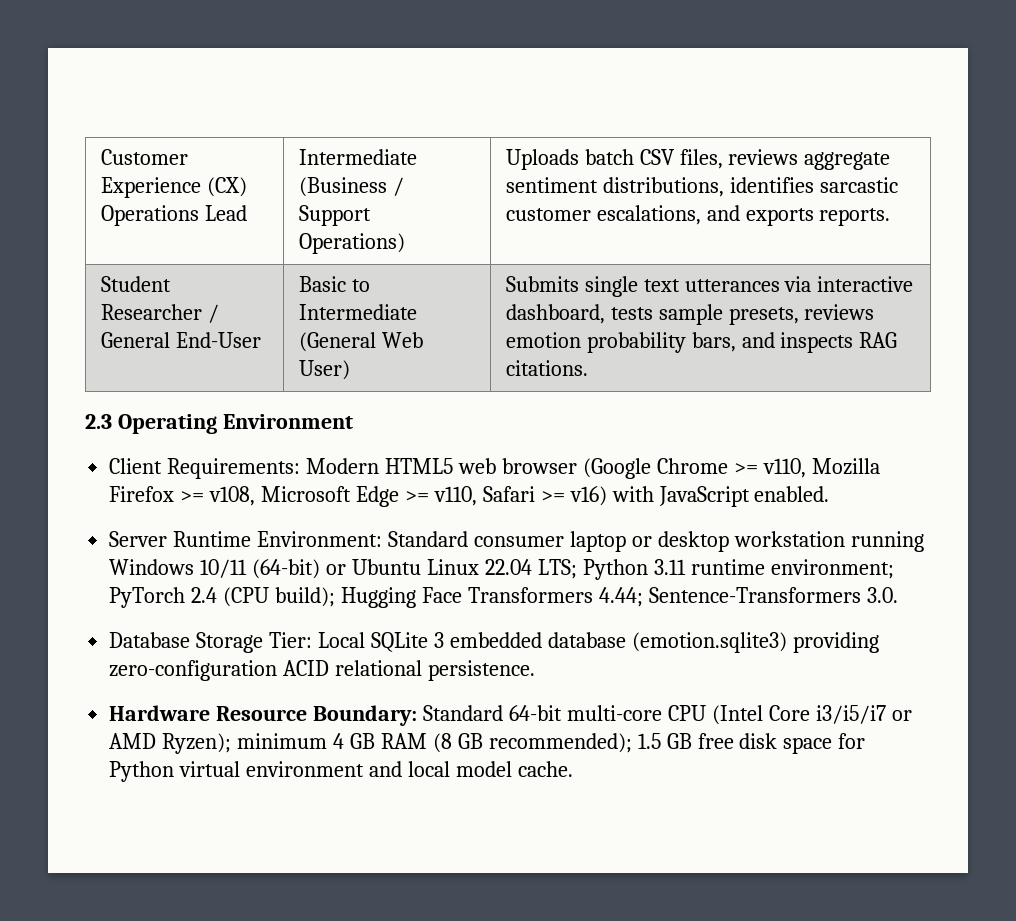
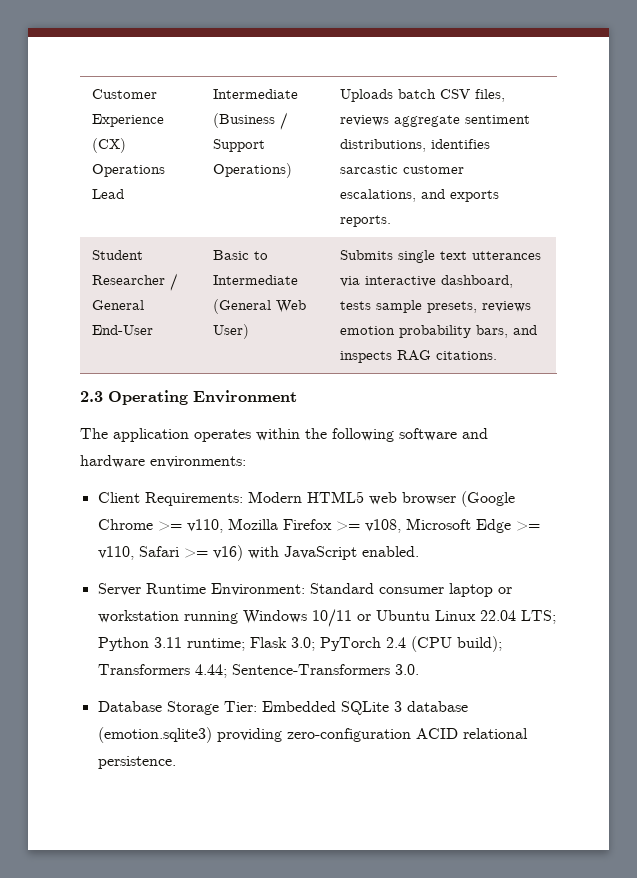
+ The application operates within the following software and hardware environments:
- Server Runtime Environment: Standard consumer laptop or desktop workstation running Windows 10/11 (64-bit) or Ubuntu Linux 22.04 LTS; Python 3.11 runtime environment; PyTorch 2.4 (CPU build); Hugging Face Transformers 4.44; Sentence-Transformers 3.0.
+ Server Runtime Environment: Standard consumer laptop or workstation running Windows 10/11 or Ubuntu Linux 22.04 LTS; Python 3.11 runtime; Flask 3.0; PyTorch 2.4 (CPU build); Transformers 4.44; Sentence-Transformers 3.0.
- Database Storage Tier: Local SQLite 3 embedded database (emotion.sqlite3) providing zero-configuration ACID relational persistence.
+ Database Storage Tier: Embedded SQLite 3 database (emotion.sqlite3) providing zero-configuration ACID relational persistence.
- Hardware Resource Boundary: Standard 64-bit multi-core CPU (Intel Core i3/i5/i7 or AMD Ryzen); minimum 4 GB RAM (8 GB recommended); 1.5 GB free disk space for Python virtual environment and local model cache.

